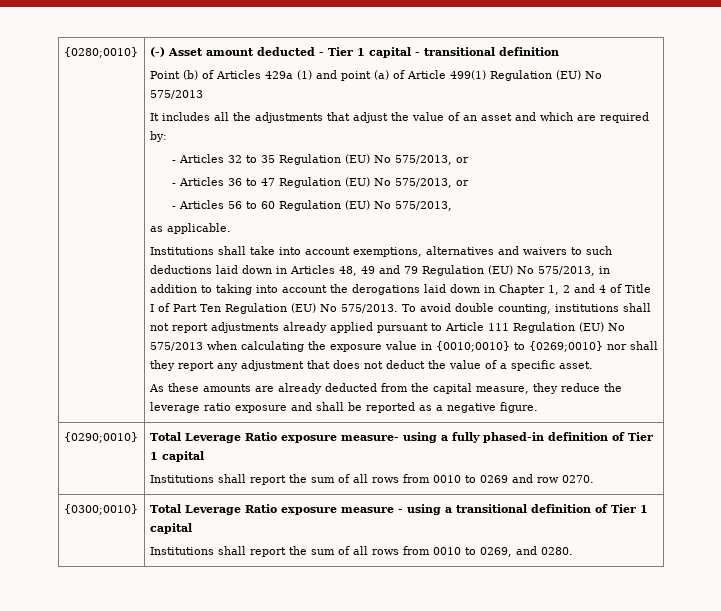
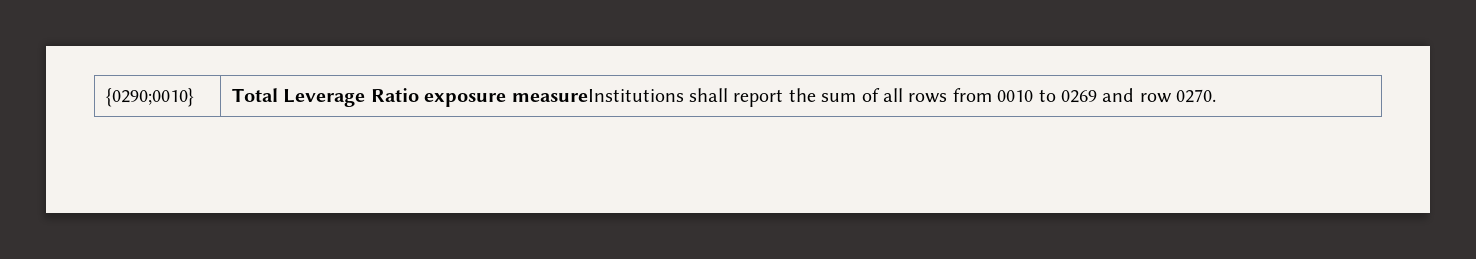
- {0280;0010} | (-) Asset amount deducted - Tier 1 capital - transitional definition
- Point (b) of Articles 429a (1) and point (a) of Article 499(1) Regulation (EU) No 575/2013
- It includes all the adjustments that adjust the value of an asset and which are required by:
- - Articles 32 to 35 Regulation (EU) No 575/2013, or
- - Articles 36 to 47 Regulation (EU) No 575/2013, or
- - Articles 56 to 60 Regulation (EU) No 575/2013,
- as applicable.
- Institutions shall take into account exemptions, alternatives and waivers to such deductions laid down in Articles 48, 49 and 79 Regulation (EU) No 575/2013, in addition to taking into account the derogations laid down in Chapter 1, 2 and 4 of Title I of Part Ten Regulation (EU) No 575/2013. To avoid double counting, institutions shall not report adjustments already applied pursuant to Article 111 Regulation (EU) No 575/2013 when calculating the exposure value in {0010;0010} to {0269;0010} nor shall they report any adjustment that does not deduct the value of a specific asset.
- As these amounts are already deducted from the capital measure, they reduce the leverage ratio exposure and shall be reported as a negative figure.
- {0290;0010} | Total Leverage Ratio exposure measure- using a fully phased-in definition of Tier 1 capital
- Institutions shall report the sum of all rows from 0010 to 0269 and row 0270.
+ {0290;0010} | Total Leverage Ratio exposure measureInstitutions shall report the sum of all rows from 0010 to 0269 and row 0270.
- {0300;0010} | Total Leverage Ratio exposure measure - using a transitional definition of Tier 1 capital
- Institutions shall report the sum of all rows from 0010 to 0269, and 0280.

